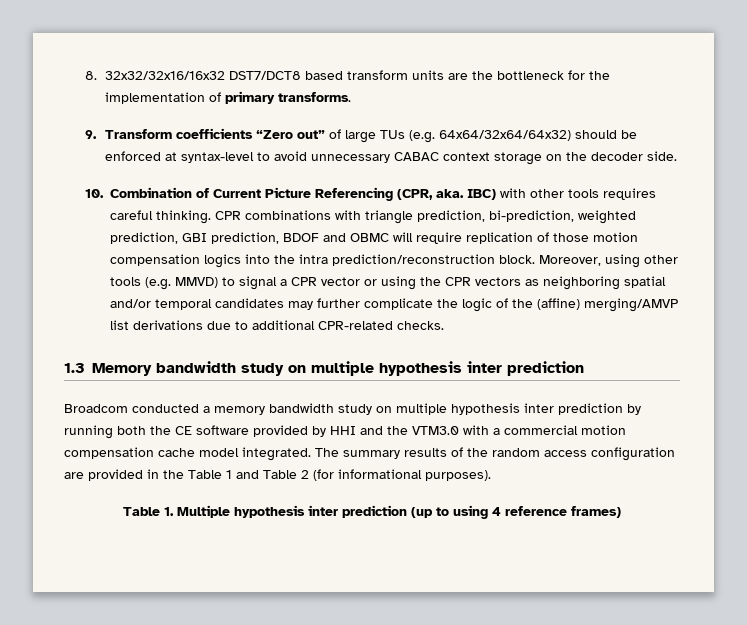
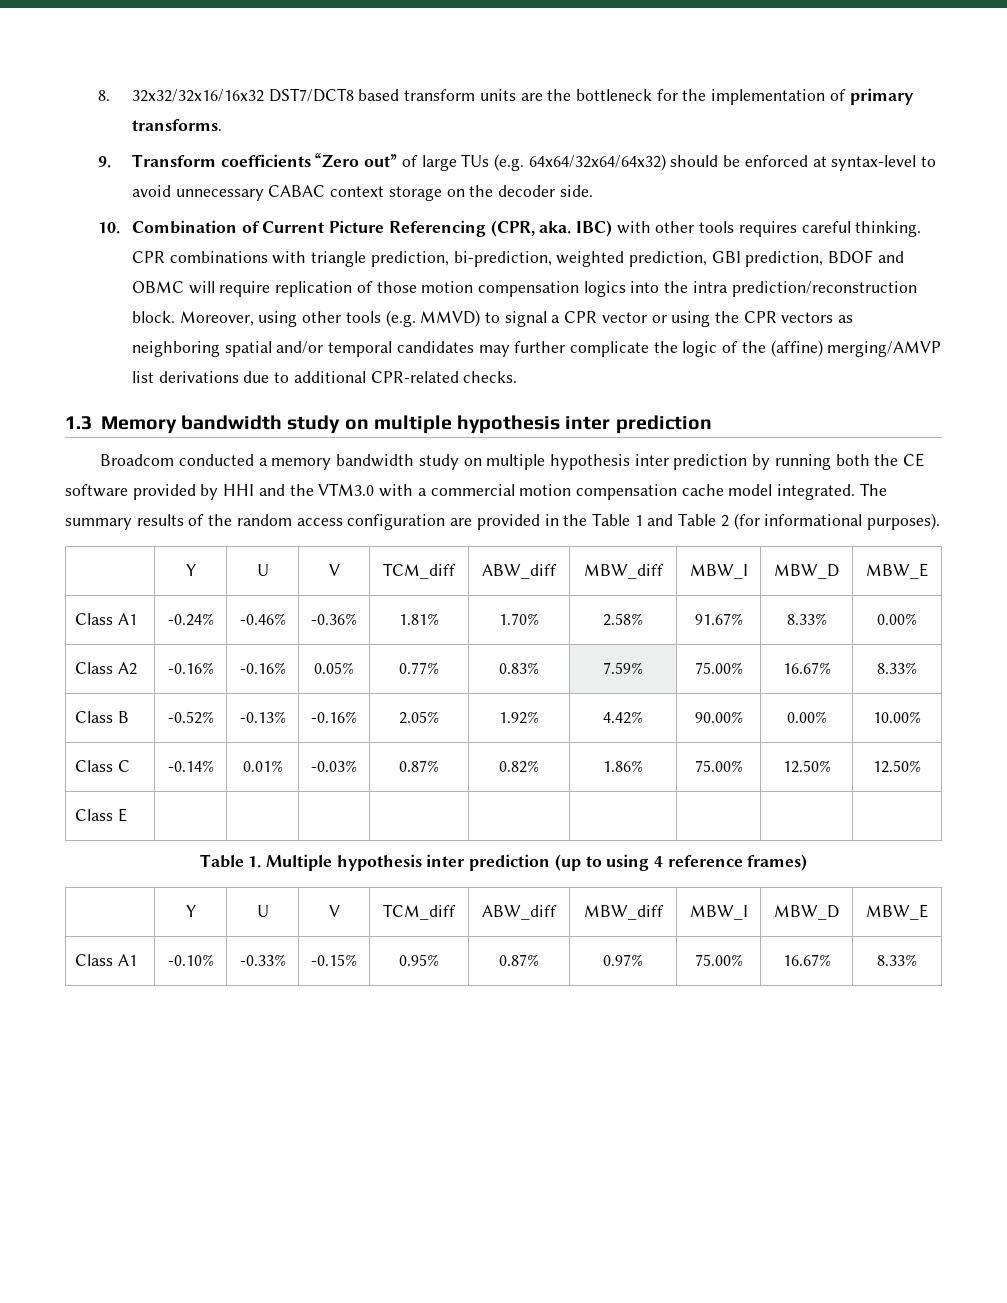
  The summary results of the random access configuration are provided in the Table 1 and Table 2 (for informational purposes).
+ | Y | U | V | TCM_diff | ABW_diff | MBW_diff | MBW_I | MBW_D | MBW_E
+ Class A1 | -0.24% | -0.46% | -0.36% | 1.81% | 1.70% | 2.58% | 91.67% | 8.33% | 0.00%
+ Class A2 | -0.16% | -0.16% | 0.05% | 0.77% | 0.83% | 7.59% | 75.00% | 16.67% | 8.33%
+ Class B | -0.52% | -0.13% | -0.16% | 2.05% | 1.92% | 4.42% | 90.00% | 0.00% | 10.00%
+ Class C | -0.14% | 0.01% | -0.03% | 0.87% | 0.82% | 1.86% | 75.00% | 12.50% | 12.50%
+ Class E | | | | | | | | |
  Table 1. Multiple hypothesis inter prediction (up to using 4 reference frames)
+ | Y | U | V | TCM_diff | ABW_diff | MBW_diff | MBW_I | MBW_D | MBW_E
+ Class A1 | -0.10% | -0.33% | -0.15% | 0.95% | 0.87% | 0.97% | 75.00% | 16.67% | 8.33%

